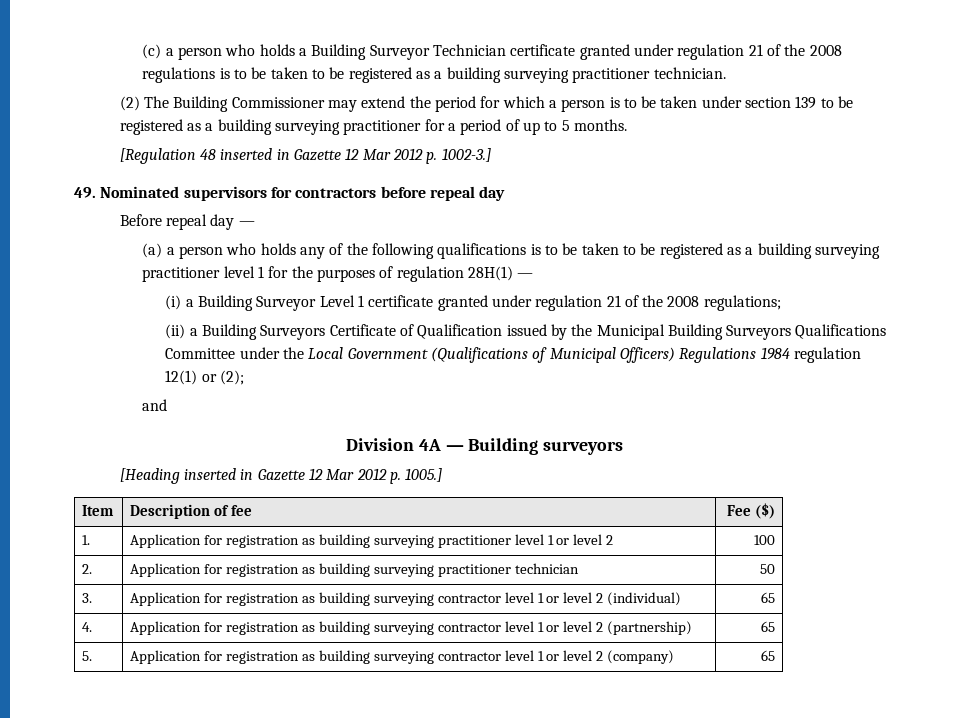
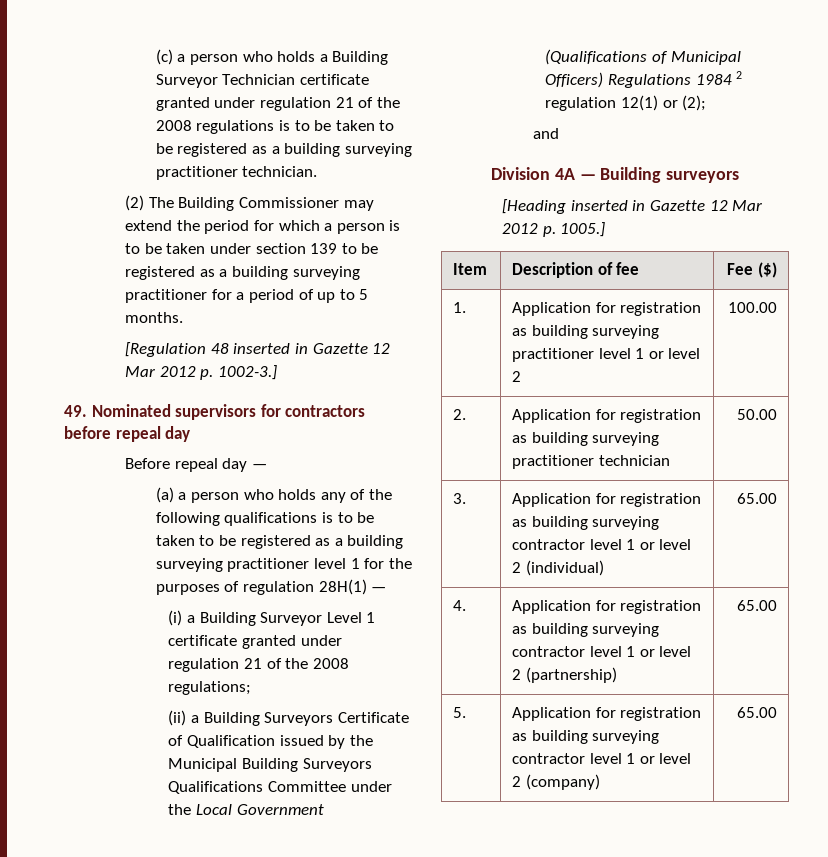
- (ii) a Building Surveyors Certificate of Qualification issued by the Municipal Building Surveyors Qualifications Committee under the Local Government (Qualifications of Municipal Officers) Regulations 1984 regulation 12(1) or (2);
+ (ii) a Building Surveyors Certificate of Qualification issued by the Municipal Building Surveyors Qualifications Committee under the Local Government (Qualifications of Municipal Officers) Regulations 1984 2 regulation 12(1) or (2);
- 1. | Application for registration as building surveying practitioner level 1 or level 2 | 100
+ 1. | Application for registration as building surveying practitioner level 1 or level 2 | 100.00
- 2. | Application for registration as building surveying practitioner technician | 50
+ 2. | Application for registration as building surveying practitioner technician | 50.00
- 3. | Application for registration as building surveying contractor level 1 or level 2 (individual) | 65
+ 3. | Application for registration as building surveying contractor level 1 or level 2 (individual) | 65.00
- 4. | Application for registration as building surveying contractor level 1 or level 2 (partnership) | 65
+ 4. | Application for registration as building surveying contractor level 1 or level 2 (partnership) | 65.00
- 5. | Application for registration as building surveying contractor level 1 or level 2 (company) | 65
+ 5. | Application for registration as building surveying contractor level 1 or level 2 (company) | 65.00

